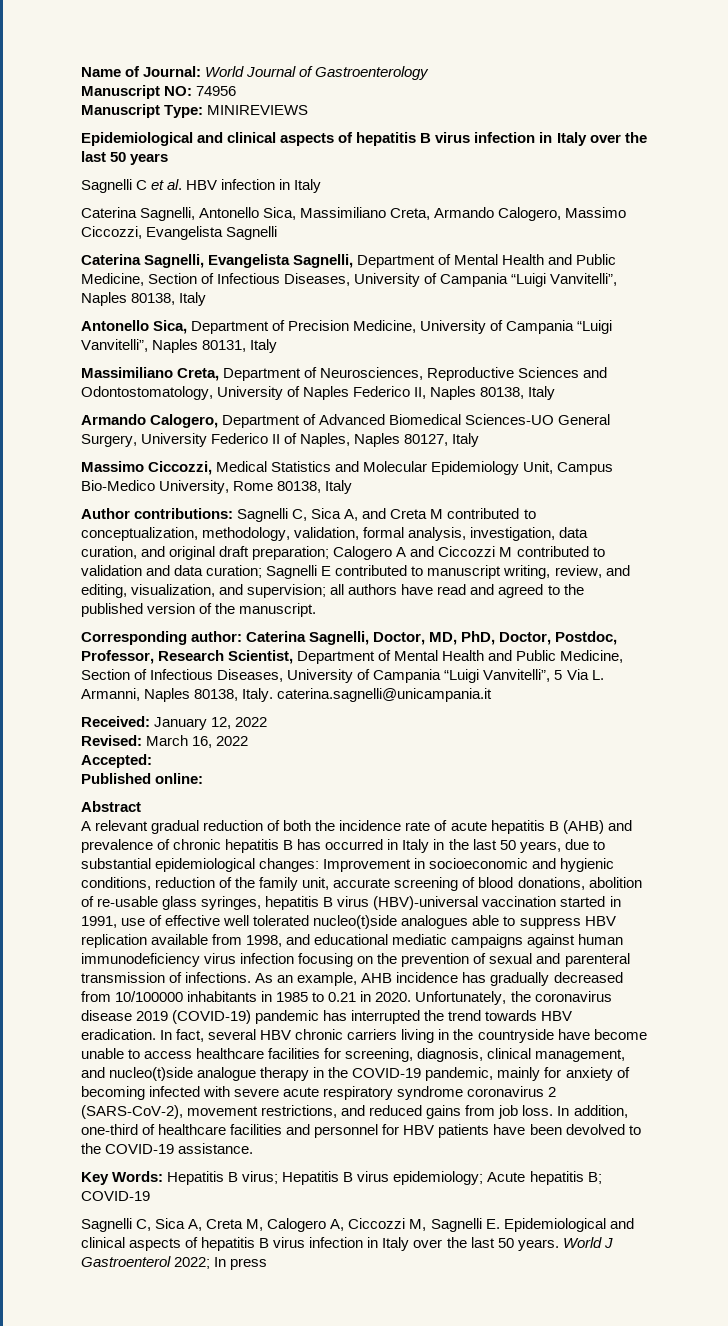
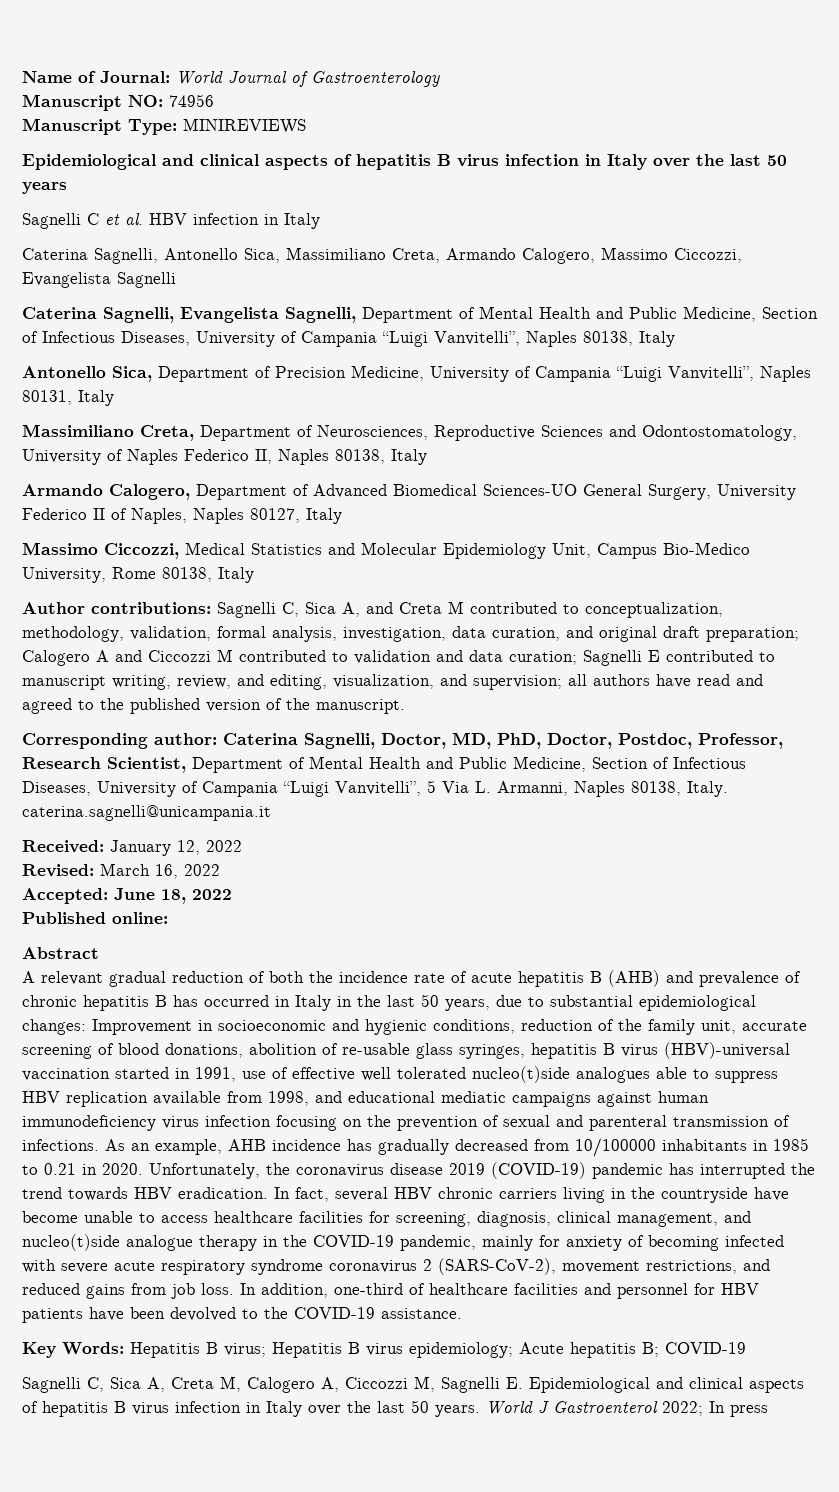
- Accepted:
+ Accepted: June 18, 2022

